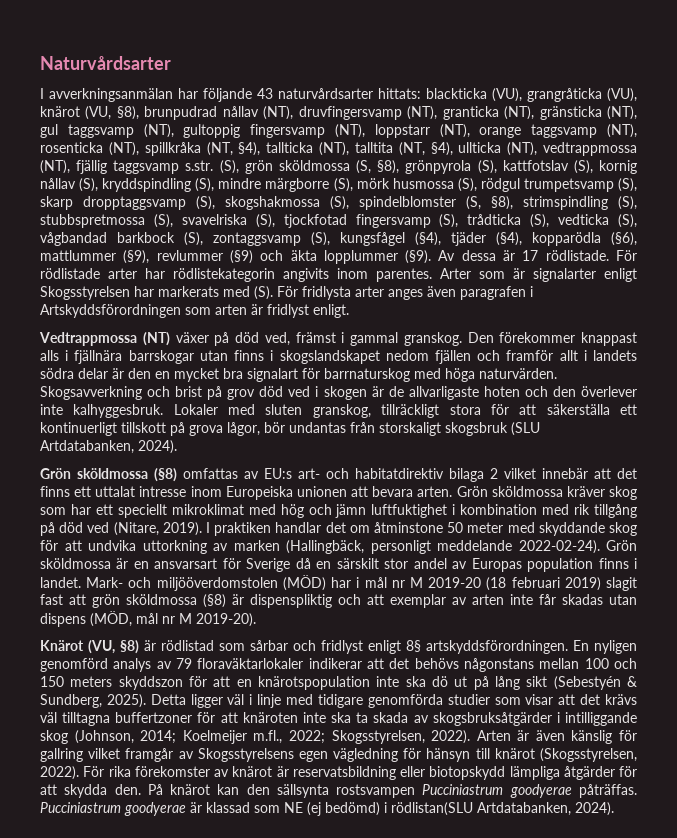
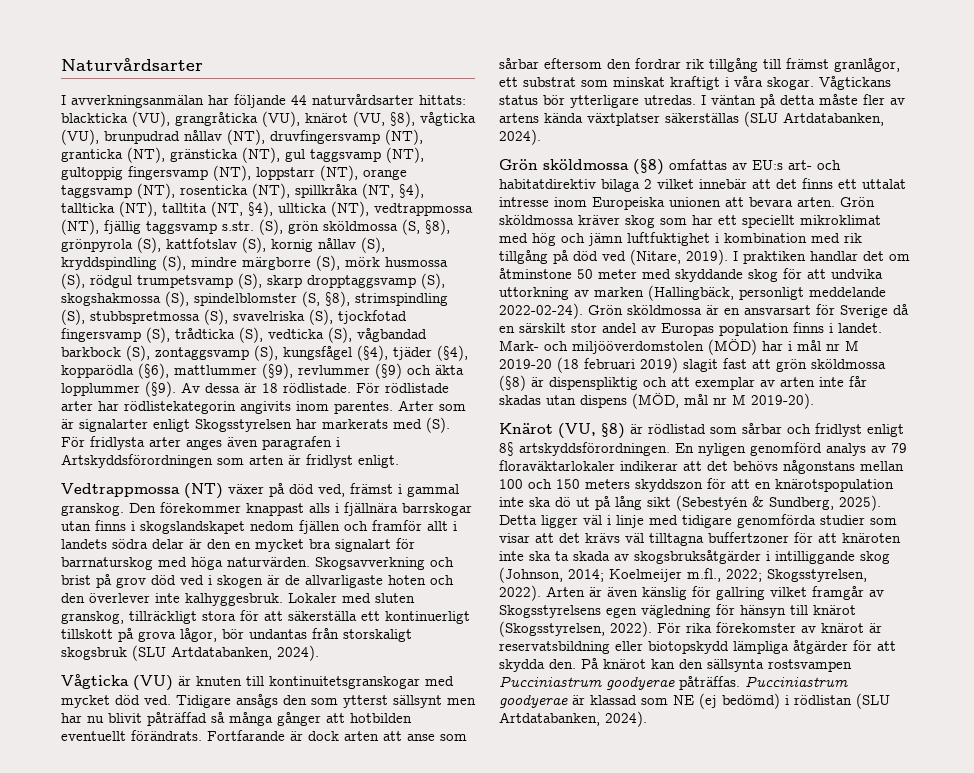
- I avverkningsanmälan har följande 43 naturvårdsarter hittats:
+ I avverkningsanmälan har följande 44 naturvårdsarter hittats:
- blackticka (VU), grangråticka (VU), knärot (VU, §8), brunpudrad nållav (NT), druvfingersvamp (NT), granticka (NT), gränsticka (NT), gul taggsvamp (NT), gultoppig fingersvamp (NT), loppstarr (NT), orange taggsvamp (NT), rosenticka (NT), spillkråka (NT, §4), tallticka (NT), talltita (NT, §4), ullticka (NT), vedtrappmossa (NT), fjällig taggsvamp s.str. (S), grön sköldmossa (S, §8), grönpyrola (S), kattfotslav (S), kornig nållav (S), kryddspindling (S), mindre märgborre (S), mörk husmossa (S), rödgul trumpetsvamp (S), skarp dropptaggsvamp (S), skogshakmossa (S), spindelblomster (S, §8), strimspindling (S), stubbspretmossa (S), svavelriska (S), tjockfotad fingersvamp (S), trådticka (S), vedticka (S), vågbandad barkbock (S), zontaggsvamp (S), kungsfågel (§4), tjäder (§4), kopparödla (§6), mattlummer (§9), revlummer (§9) och äkta lopplummer (§9).
+ blackticka (VU), grangråticka (VU), knärot (VU, §8), vågticka (VU), brunpudrad nållav (NT), druvfingersvamp (NT), granticka (NT), gränsticka (NT), gul taggsvamp (NT), gultoppig fingersvamp (NT), loppstarr (NT), orange taggsvamp (NT), rosenticka (NT), spillkråka (NT, §4), tallticka (NT), talltita (NT, §4), ullticka (NT), vedtrappmossa (NT), fjällig taggsvamp s.str. (S), grön sköldmossa (S, §8), grönpyrola (S), kattfotslav (S), kornig nållav (S), kryddspindling (S), mindre märgborre (S), mörk husmossa (S), rödgul trumpetsvamp (S), skarp dropptaggsvamp (S), skogshakmossa (S), spindelblomster (S, §8), strimspindling (S), stubbspretmossa (S), svavelriska (S), tjockfotad fingersvamp (S), trådticka (S), vedticka (S), vågbandad barkbock (S), zontaggsvamp (S), kungsfågel (§4), tjäder (§4), kopparödla (§6), mattlummer (§9), revlummer (§9) och äkta lopplummer (§9).
- Av dessa är 17 rödlistade.
+ Av dessa är 18 rödlistade.
+ Vågticka (VU) är knuten till kontinuitetsgranskogar med mycket död ved. Tidigare ansågs den som ytterst sällsynt men har nu blivit påträffad så många gånger att hotbilden eventuellt förändrats. Fortfarande är dock arten att anse som sårbar eftersom den fordrar rik tillgång till främst granlågor, ett substrat som minskat kraftigt i våra skogar. Vågtickans status bör ytterligare utredas. I väntan på detta måste fler av artens kända växtplatser säkerställas (SLU Artdatabanken, 2024).
- Pucciniastrum goodyerae är klassad som NE (ej bedömd) i rödlistan(SLU Artdatabanken, 2024).
+ Pucciniastrum goodyerae är klassad som NE (ej bedömd) i rödlistan (SLU Artdatabanken, 2024).

